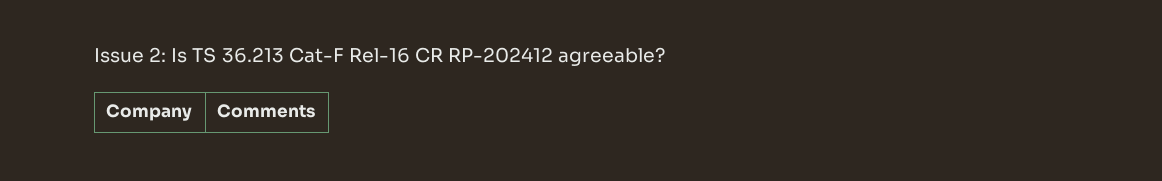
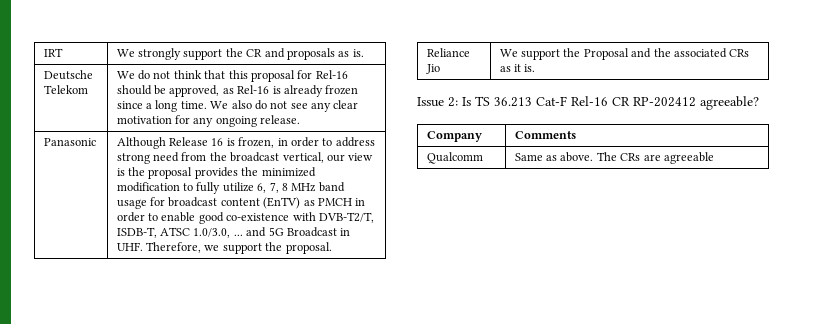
+ IRT | We strongly support the CR and proposals as is.
+ Deutsche Telekom | We do not think that this proposal for Rel-16 should be approved, as Rel-16 is already frozen since a long time. We also do not see any clear motivation for any ongoing release.
+ Panasonic | Although Release 16 is frozen, in order to address strong need from the broadcast vertical, our view is the proposal provides the minimized modification to fully utilize 6, 7, 8 MHz band usage for broadcast content (EnTV) as PMCH in order to enable good co-existence with DVB-T2/T, ISDB-T, ATSC 1.0/3.0, ... and 5G Broadcast in UHF. Therefore, we support the proposal.
+ Reliance Jio | We support the Proposal and the associated CRs as it is.
+ Qualcomm | Same as above. The CRs are agreeable

